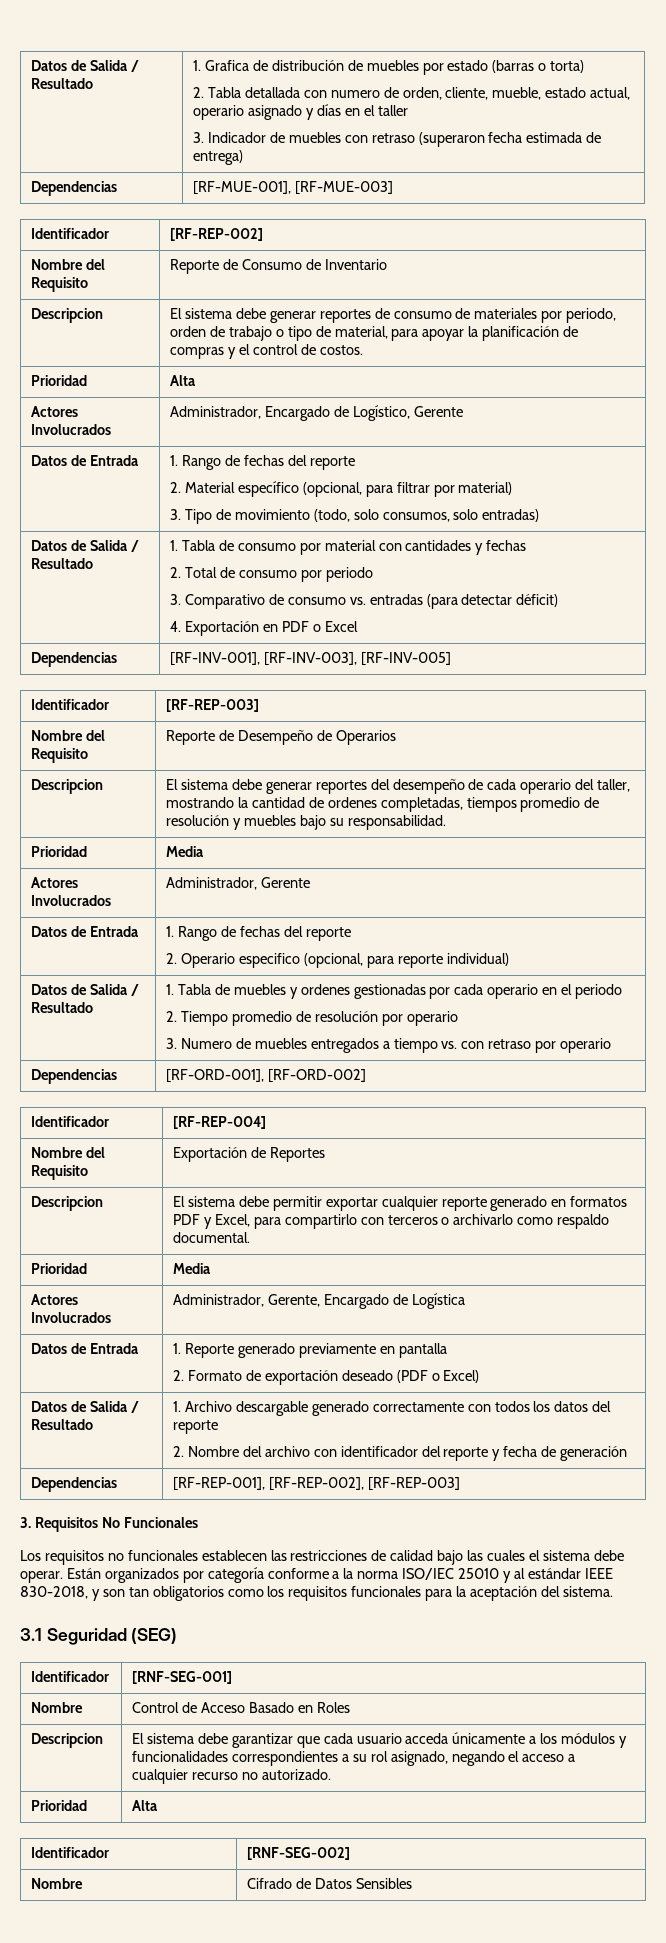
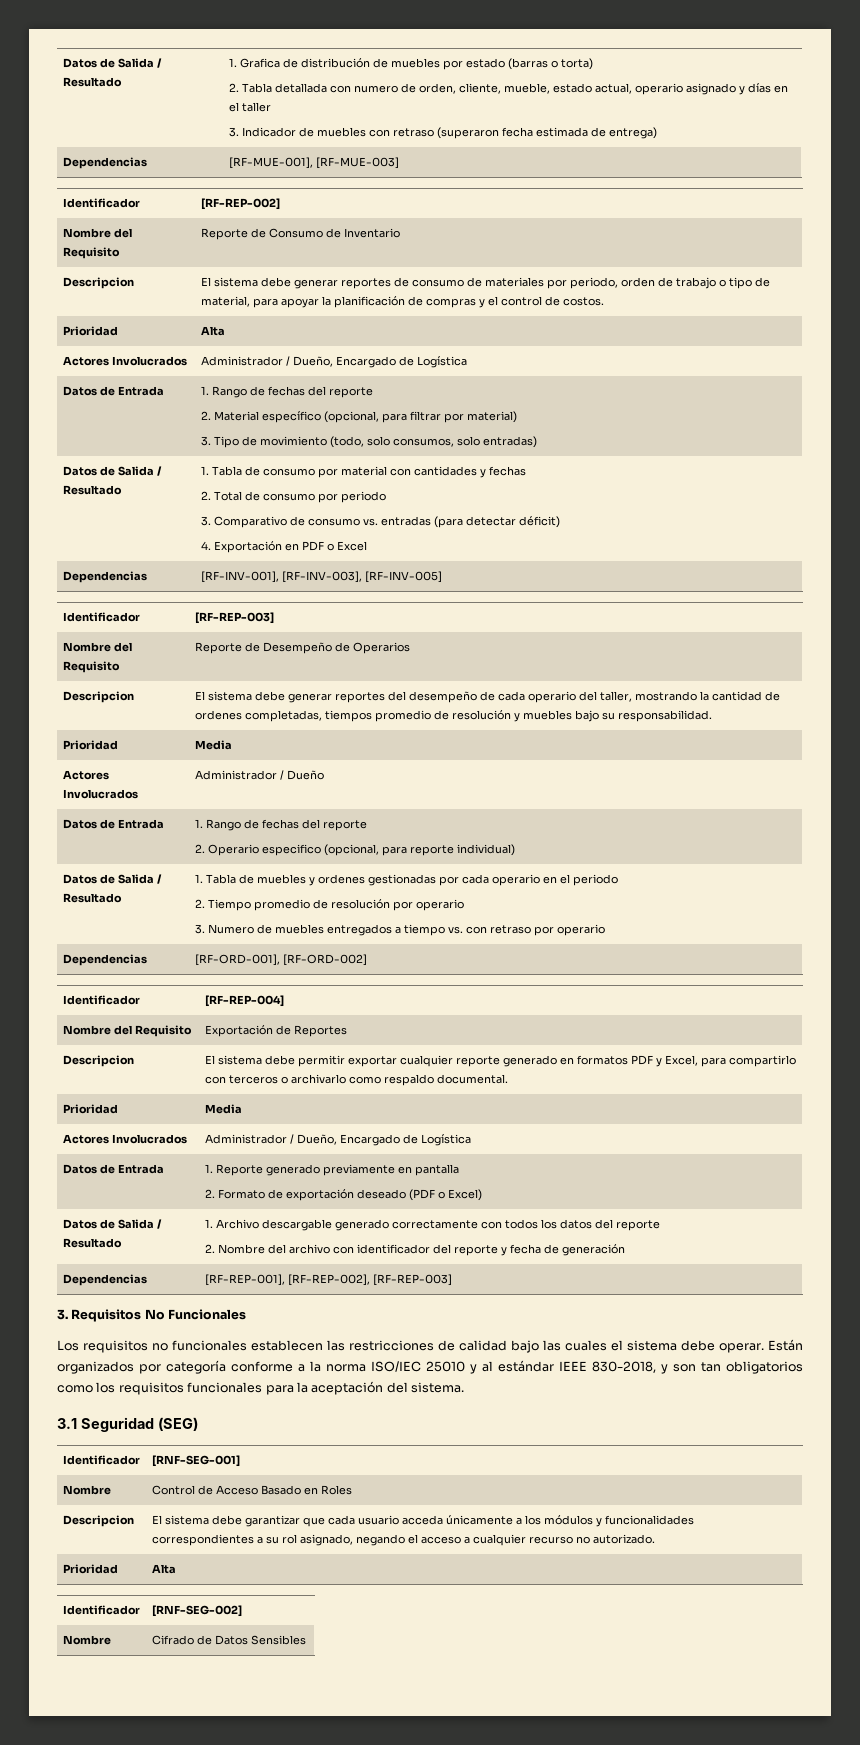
  Descripcion | El sistema debe generar reportes de consumo de materiales por periodo, orden de trabajo o tipo de material, para apoyar la planificación de compras y el control de costos.
  Prioridad | Alta
- Actores Involucrados | Administrador, Encargado de Logístico, Gerente
+ Actores Involucrados | Administrador / Dueño, Encargado de Logística
- Actores Involucrados | Administrador, Gerente
+ Actores Involucrados | Administrador / Dueño
  Descripcion | El sistema debe permitir exportar cualquier reporte generado en formatos PDF y Excel, para compartirlo con terceros o archivarlo como respaldo documental.
  Prioridad | Media
- Actores Involucrados | Administrador, Gerente, Encargado de Logística
+ Actores Involucrados | Administrador / Dueño, Encargado de Logística

